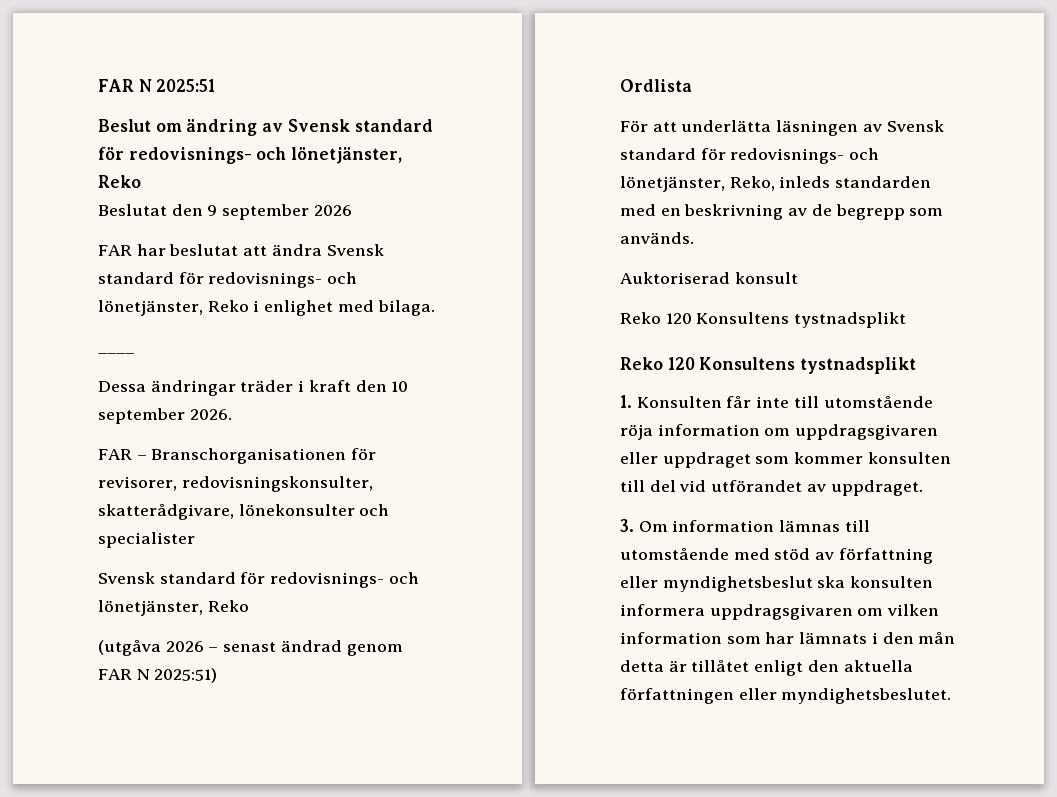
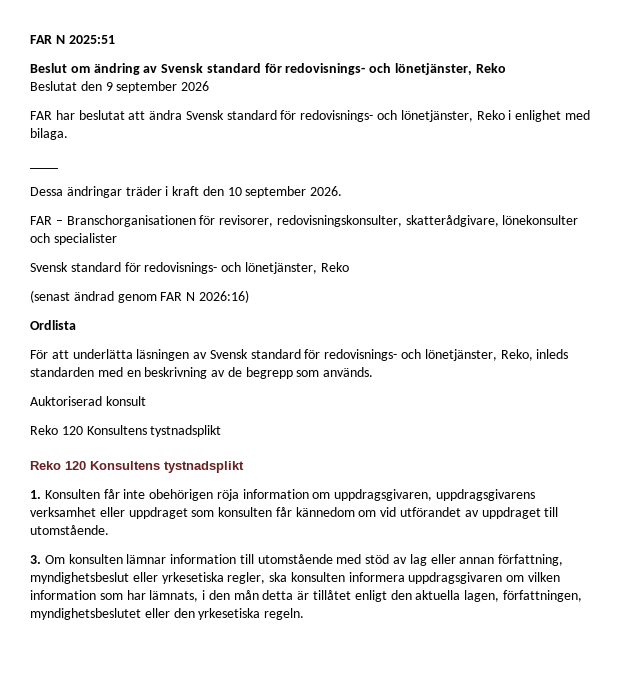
- (utgåva 2026 – senast ändrad genom FAR N 2025:51)
+ (senast ändrad genom FAR N 2026:16)
- 1. Konsulten får inte till utomstående röja information om uppdragsgivaren eller uppdraget som kommer konsulten till del vid utförandet av uppdraget.
+ 1. Konsulten får inte obehörigen röja information om uppdragsgivaren, uppdragsgivarens verksamhet eller uppdraget som konsulten får kännedom om vid utförandet av uppdraget till utomstående.
- 3. Om information lämnas till utomstående med stöd av författning eller myndighetsbeslut ska konsulten informera uppdragsgivaren om vilken information som har lämnats i den mån detta är tillåtet enligt den aktuella författningen eller myndighetsbeslutet.
+ 3. Om konsulten lämnar information till utomstående med stöd av lag eller annan författning, myndighetsbeslut eller yrkesetiska regler, ska konsulten informera uppdragsgivaren om vilken information som har lämnats, i den mån detta är tillåtet enligt den aktuella lagen, författningen, myndighetsbeslutet eller den yrkesetiska regeln.

